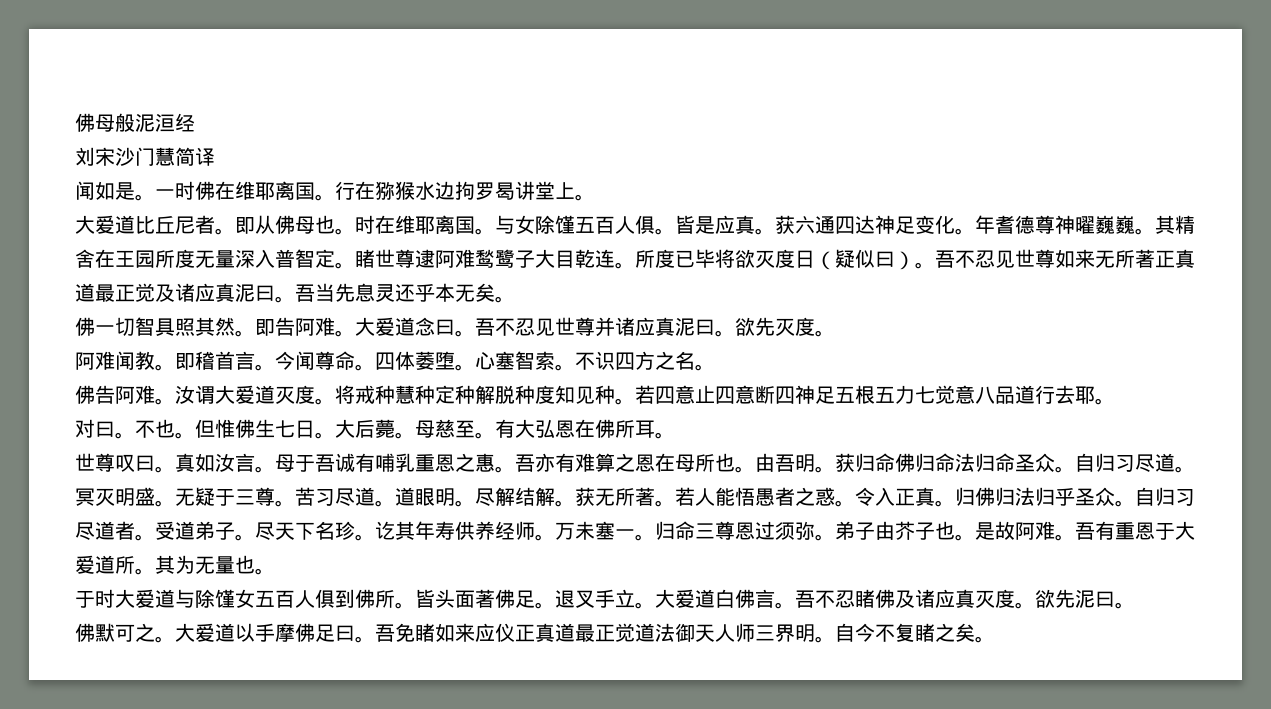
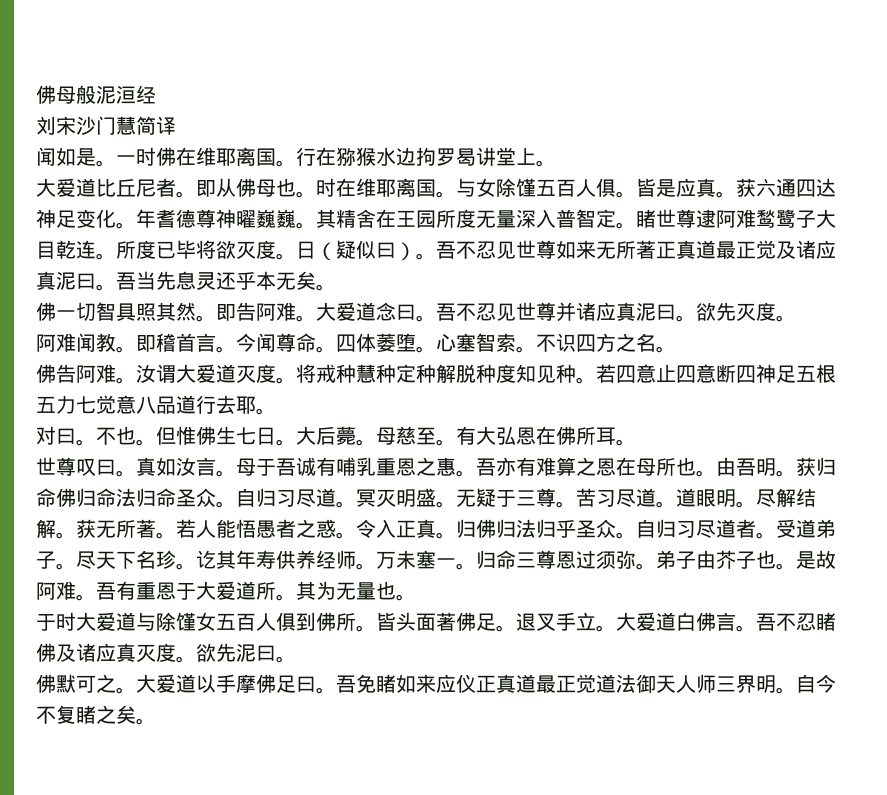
- 所度已毕将欲灭度日（疑似曰）。
+ 所度已毕将欲灭度。日（疑似曰）。

